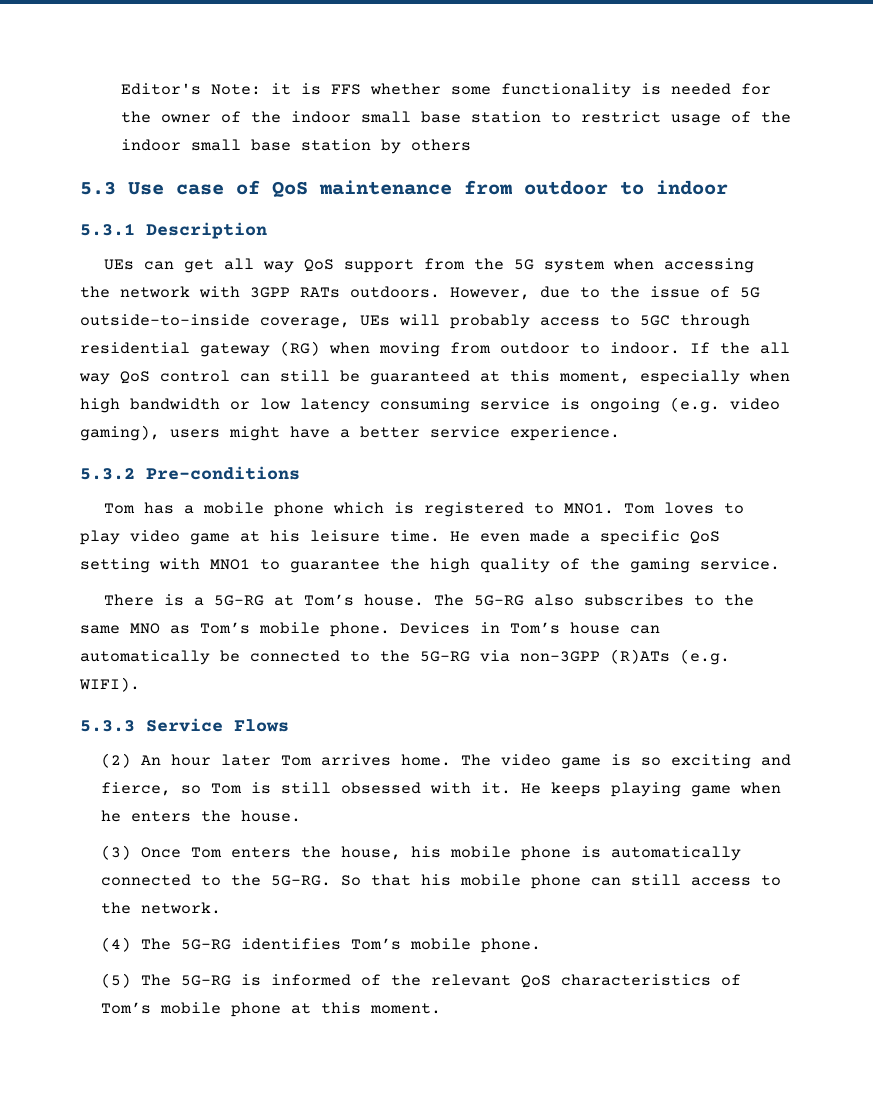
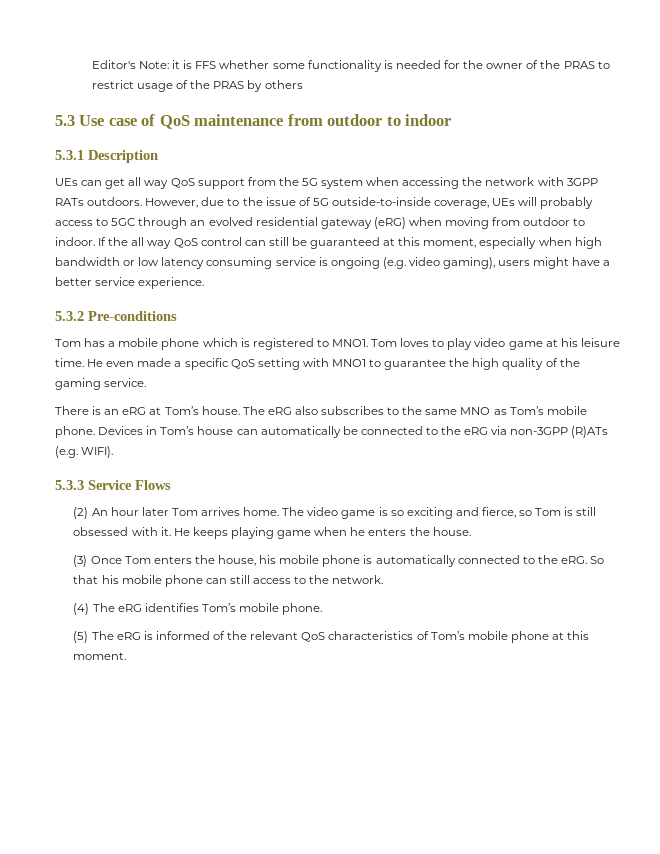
- Editor's Note: it is FFS whether some functionality is needed for the owner of the indoor small base station to restrict usage of the indoor small base station by others
+ Editor's Note: it is FFS whether some functionality is needed for the owner of the PRAS to restrict usage of the PRAS by others
- However, due to the issue of 5G outside-to-inside coverage, UEs will probably access to 5GC through residential gateway (RG) when moving from outdoor to indoor.
+ However, due to the issue of 5G outside-to-inside coverage, UEs will probably access to 5GC through an evolved residential gateway (eRG) when moving from outdoor to indoor.
- There is a 5G-RG at Tom’s house.
+ There is an eRG at Tom’s house.
- The 5G-RG also subscribes to the same MNO as Tom’s mobile phone.
+ The eRG also subscribes to the same MNO as Tom’s mobile phone.
- Devices in Tom’s house can automatically be connected to the 5G-RG via non-3GPP (R)ATs (e.g. WIFI).
+ Devices in Tom’s house can automatically be connected to the eRG via non-3GPP (R)ATs (e.g. WIFI).
- (3) Once Tom enters the house, his mobile phone is automatically connected to the 5G-RG.
+ (3) Once Tom enters the house, his mobile phone is automatically connected to the eRG.
- (4) The 5G-RG identifies Tom’s mobile phone.
+ (4) The eRG identifies Tom’s mobile phone.
- (5) The 5G-RG is informed of the relevant QoS characteristics of Tom’s mobile phone at this moment.
+ (5) The eRG is informed of the relevant QoS characteristics of Tom’s mobile phone at this moment.

